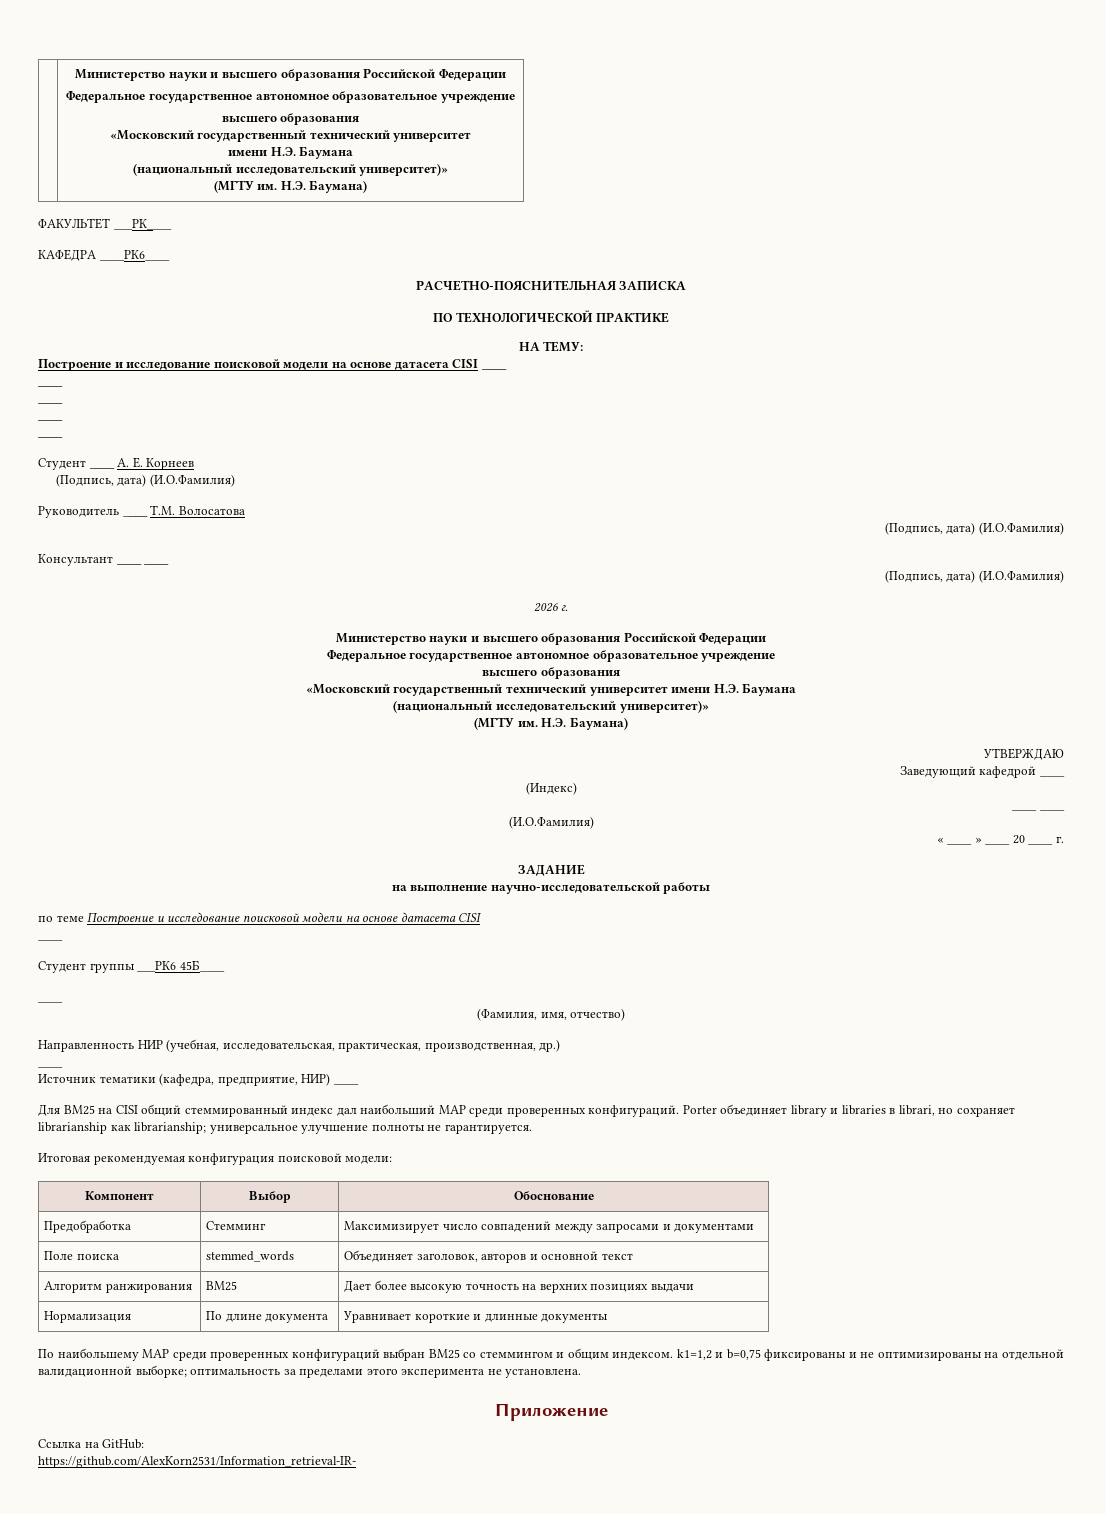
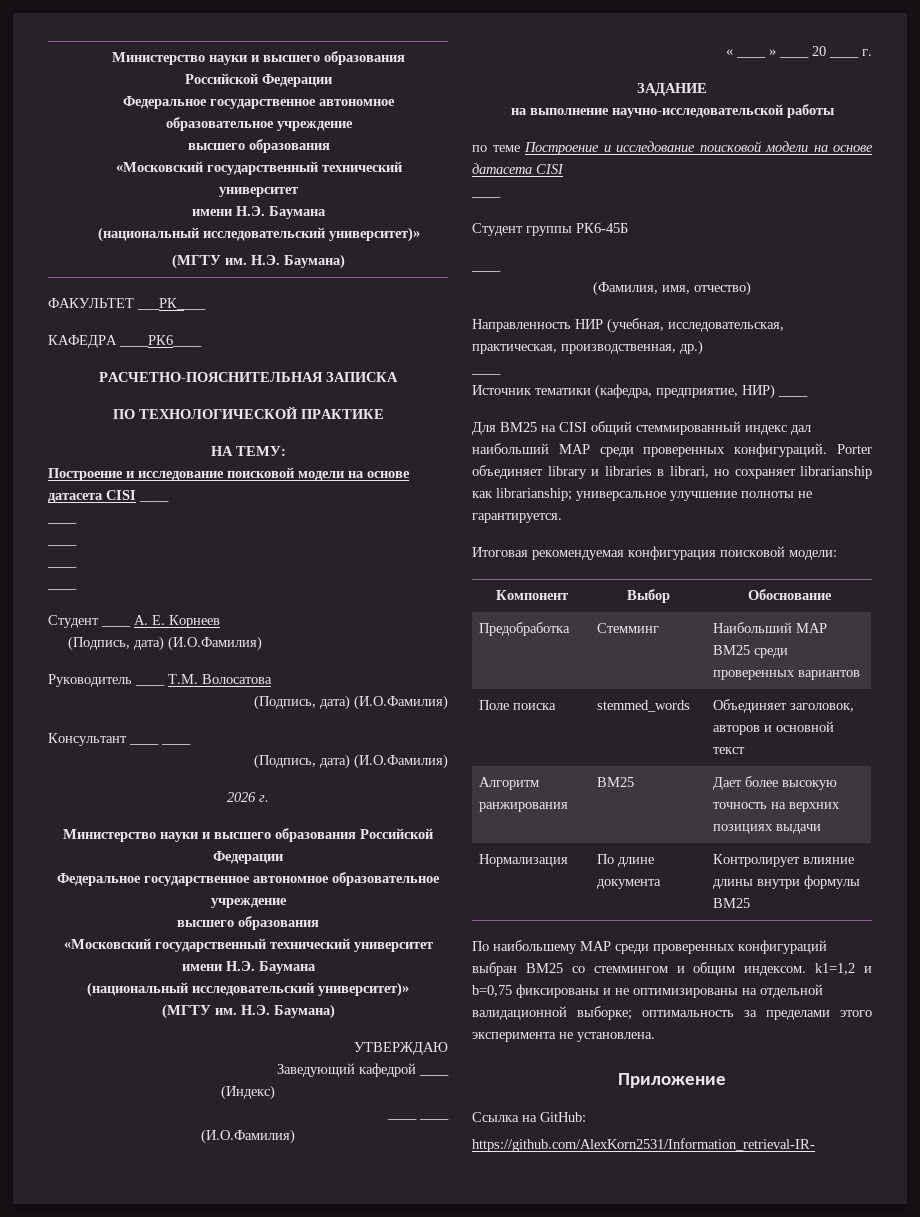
- Студент группы ___РК6 45Б____
+ Студент группы РК6-45Б
- Предобработка | Стемминг | Максимизирует число совпадений между запросами и документами
+ Предобработка | Стемминг | Наибольший MAP BM25 среди проверенных вариантов
- Нормализация | По длине документа | Уравнивает короткие и длинные документы
+ Нормализация | По длине документа | Контролирует влияние длины внутри формулы BM25

